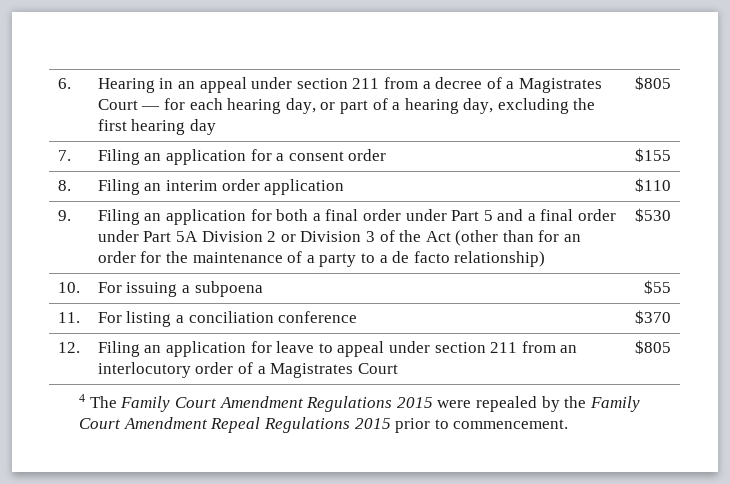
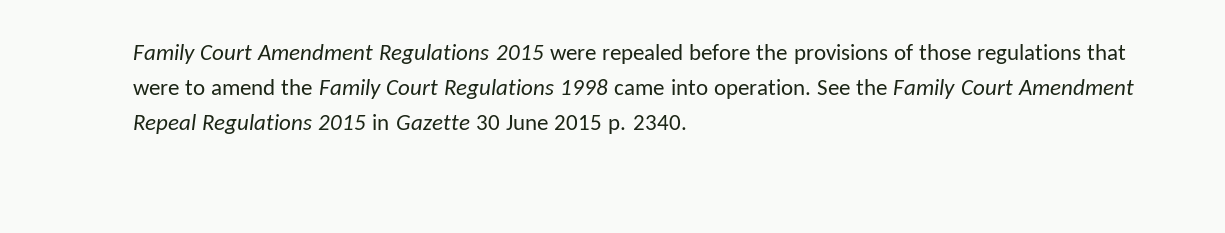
- 6. | Hearing in an appeal under section 211 from a decree of a Magistrates Court — for each hearing day, or part of a hearing day, excluding the first hearing day | $805
- 7. | Filing an application for a consent order | $155
- 8. | Filing an interim order application | $110
- 9. | Filing an application for both a final order under Part 5 and a final order under Part 5A Division 2 or Division 3 of the Act (other than for an order for the maintenance of a party to a de facto relationship) | $530
- 10. | For issuing a subpoena | $55
- 11. | For listing a conciliation conference | $370
- 12. | Filing an application for leave to appeal under section 211 from an interlocutory order of a Magistrates Court | $805
- 4 The Family Court Amendment Regulations 2015 were repealed by the Family Court Amendment Repeal Regulations 2015 prior to commencement.
+ Family Court Amendment Regulations 2015 were repealed before the provisions of those regulations that were to amend the Family Court Regulations 1998 came into operation. See the Family Court Amendment Repeal Regulations 2015 in Gazette 30 June 2015 p. 2340.

